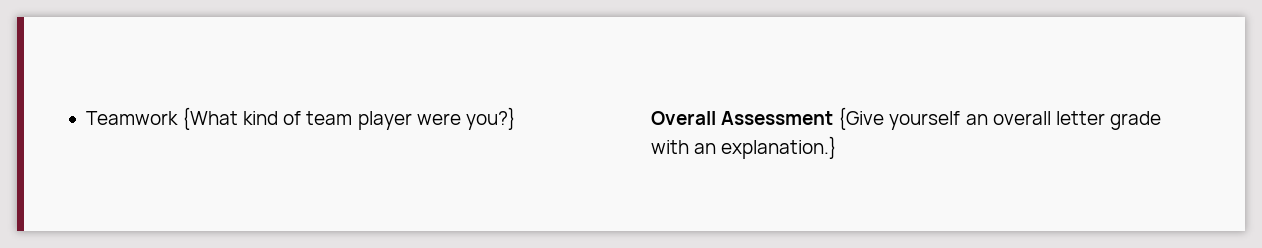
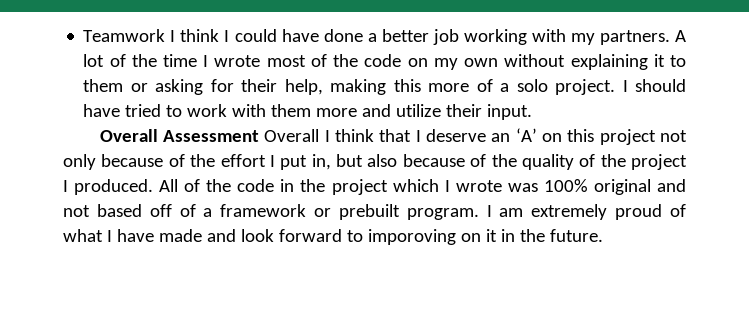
- Teamwork {What kind of team player were you?}
- Overall Assessment {Give yourself an overall letter grade with an explanation.}
+ Teamwork I think I could have done a better job working with my partners. A lot of the time I wrote most of the code on my own without explaining it to them or asking for their help, making this more of a solo project. I should have tried to work with them more and utilize their input.
+ Overall Assessment Overall I think that I deserve an ‘A’ on this project not only because of the effort I put in, but also because of the quality of the project I produced. All of the code in the project which I wrote was 100% original and not based off of a framework or prebuilt program. I am extremely proud of what I have made and look forward to imporoving on it in the future.

